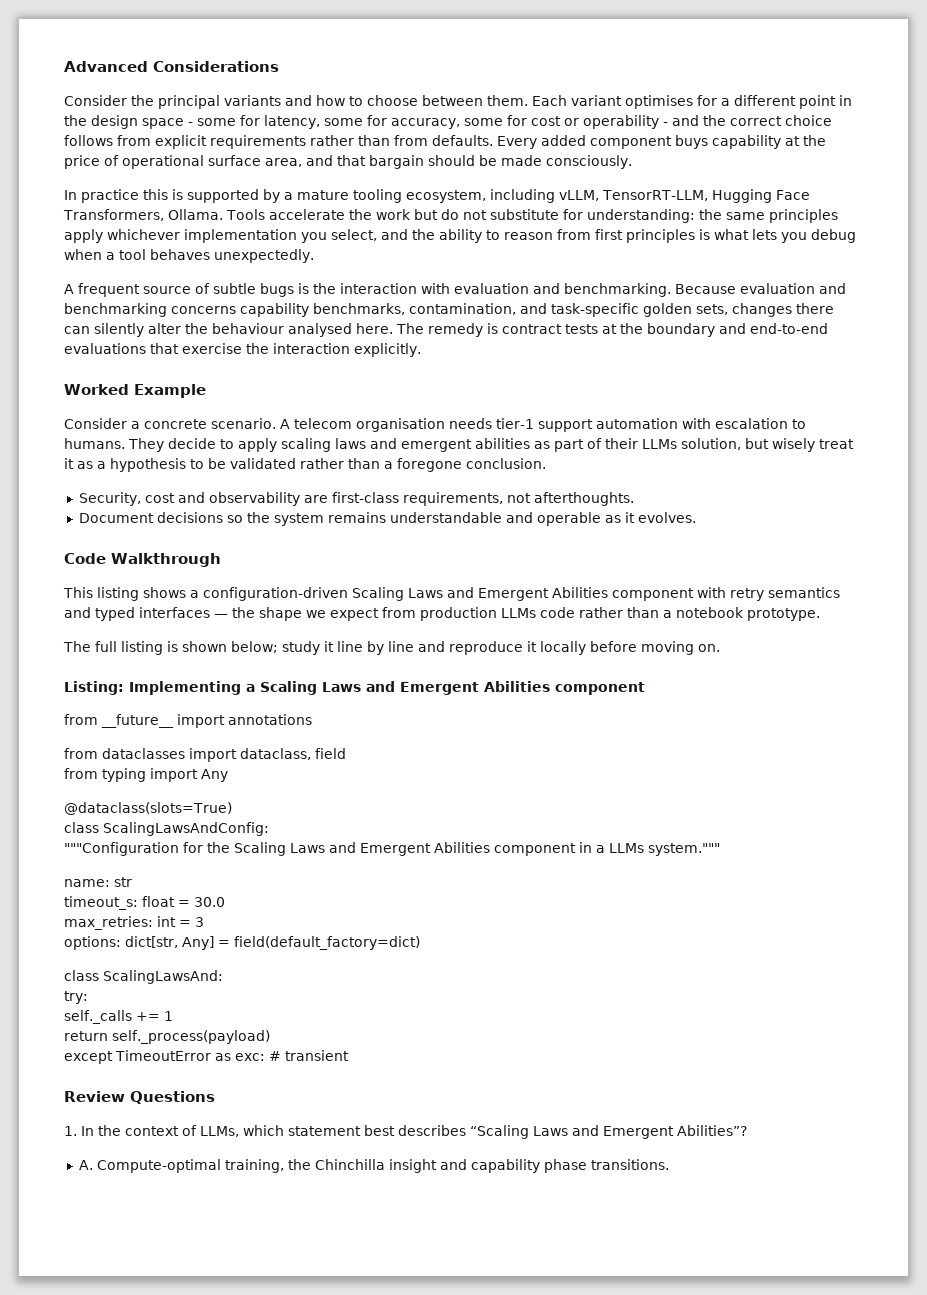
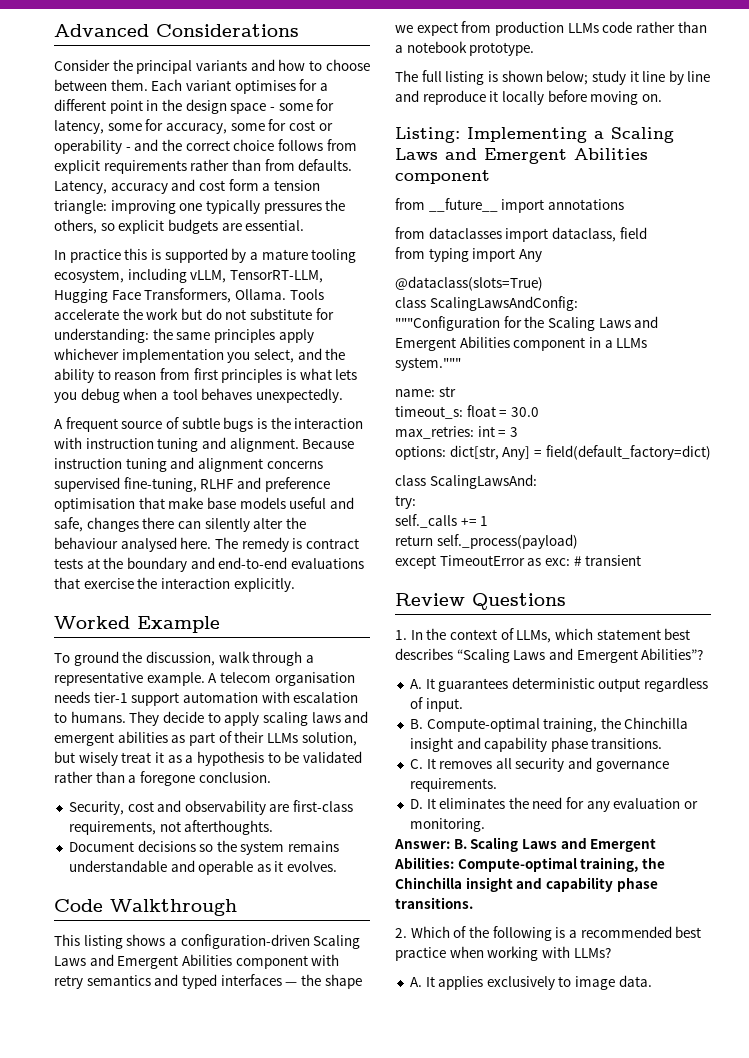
- Every added component buys capability at the price of operational surface area, and that bargain should be made consciously.
+ Latency, accuracy and cost form a tension triangle: improving one typically pressures the others, so explicit budgets are essential.
- A frequent source of subtle bugs is the interaction with evaluation and benchmarking. Because evaluation and benchmarking concerns capability benchmarks, contamination, and task-specific golden sets, changes there can silently alter the behaviour analysed here.
+ A frequent source of subtle bugs is the interaction with instruction tuning and alignment. Because instruction tuning and alignment concerns supervised fine-tuning, RLHF and preference optimisation that make base models useful and safe, changes there can silently alter the behaviour analysed here.
- Consider a concrete scenario.
+ To ground the discussion, walk through a representative example.
- A. Compute-optimal training, the Chinchilla insight and capability phase transitions.
+ A. It guarantees deterministic output regardless of input.
+ B. Compute-optimal training, the Chinchilla insight and capability phase transitions.
+ C. It removes all security and governance requirements.
+ D. It eliminates the need for any evaluation or monitoring.
+ Answer: B. Scaling Laws and Emergent Abilities: Compute-optimal training, the Chinchilla insight and capability phase transitions.
+ 2. Which of the following is a recommended best practice when working with LLMs?
+ A. It applies exclusively to image data.

